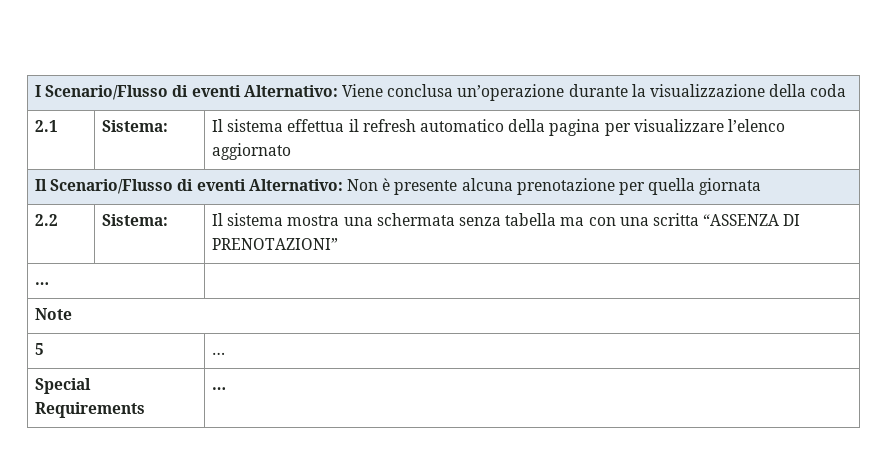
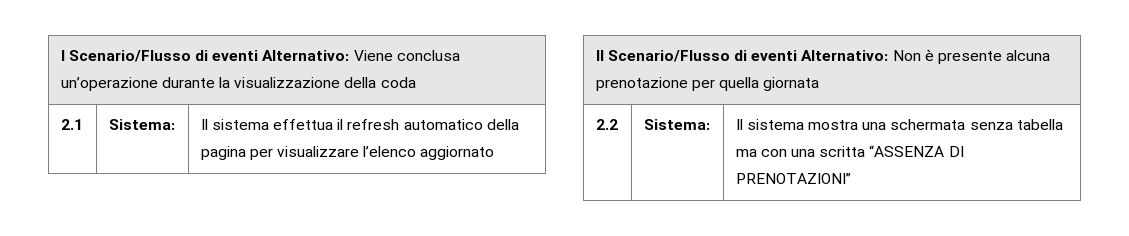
- … |
- Note
- 5 | …
- Special Requirements | …

